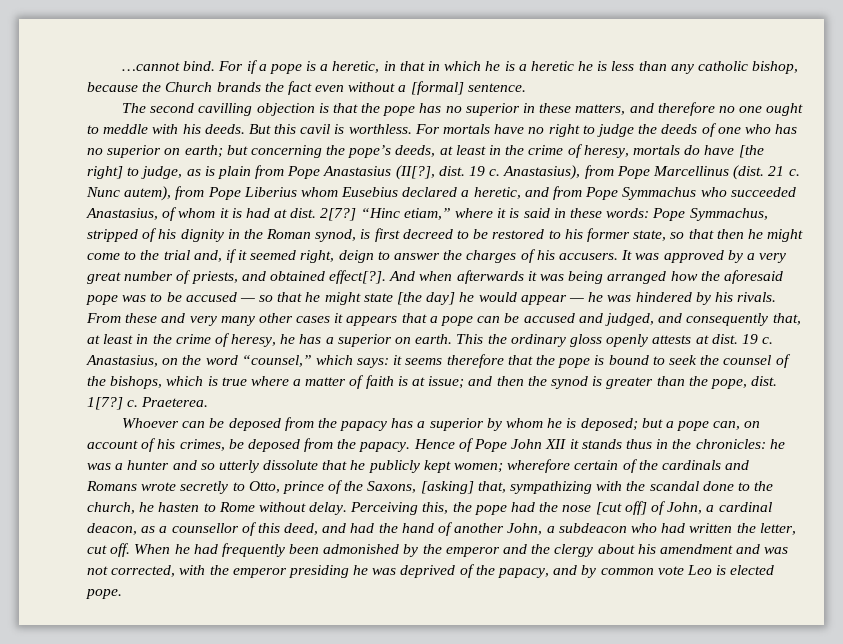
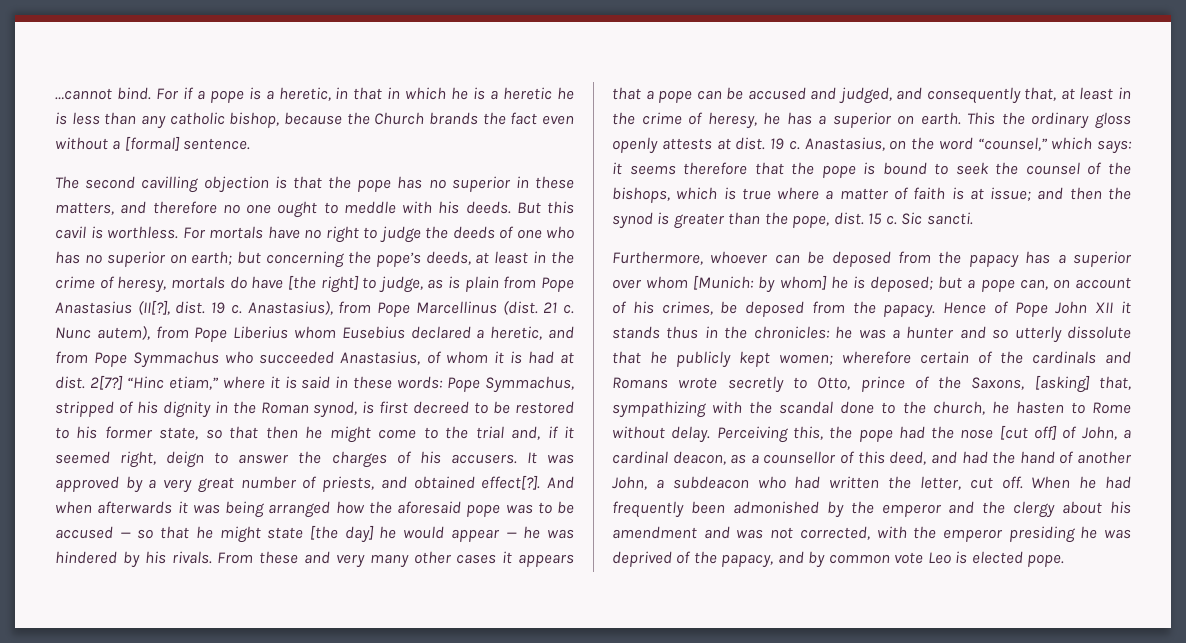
- 1[7?] c. Praeterea.
- Whoever can be deposed from the papacy has a superior by whom he is deposed; but a pope can, on account of his crimes, be deposed from the papacy.
+ 15 c. Sic sancti.
+ Furthermore, whoever can be deposed from the papacy has a superior over whom [Munich: by whom] he is deposed; but a pope can, on account of his crimes, be deposed from the papacy.

